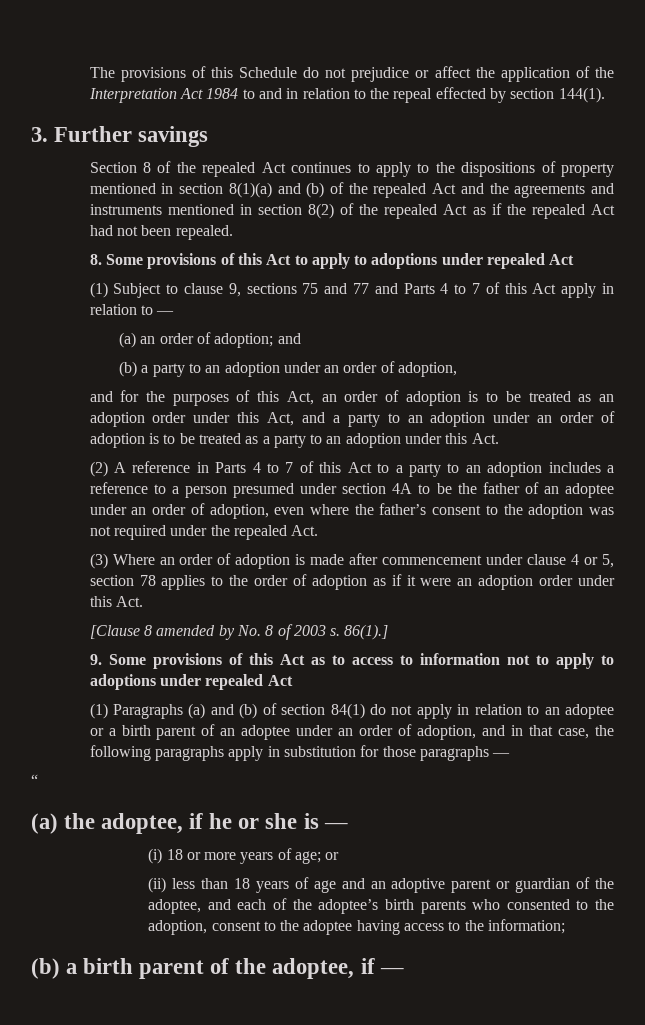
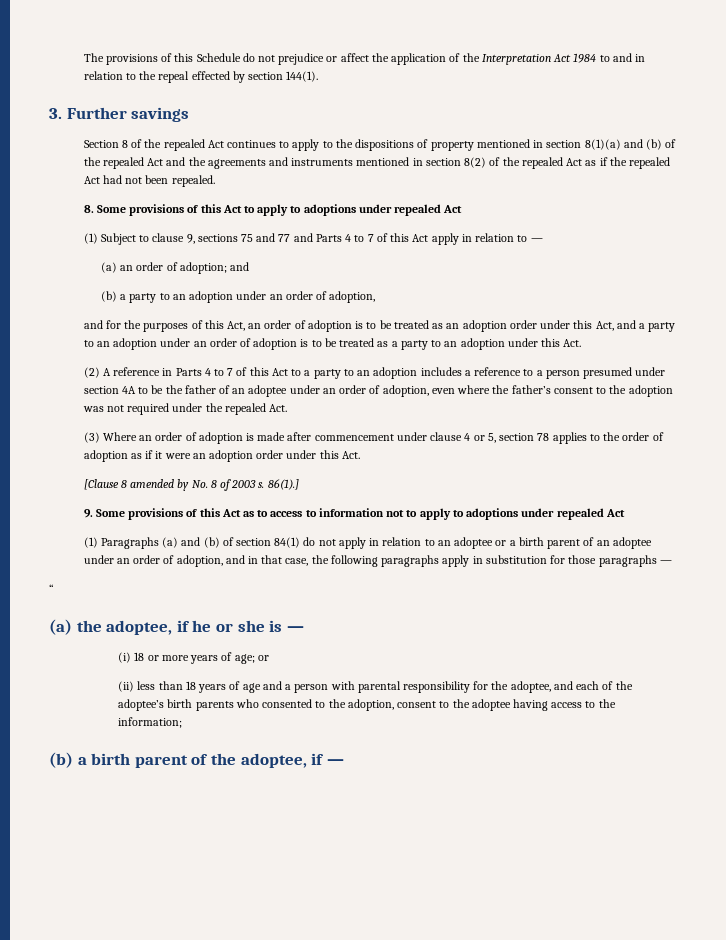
- (ii) less than 18 years of age and an adoptive parent or guardian of the adoptee, and each of the adoptee’s birth parents who consented to the adoption, consent to the adoptee having access to the information;
+ (ii) less than 18 years of age and a person with parental responsibility for the adoptee, and each of the adoptee’s birth parents who consented to the adoption, consent to the adoptee having access to the information;

